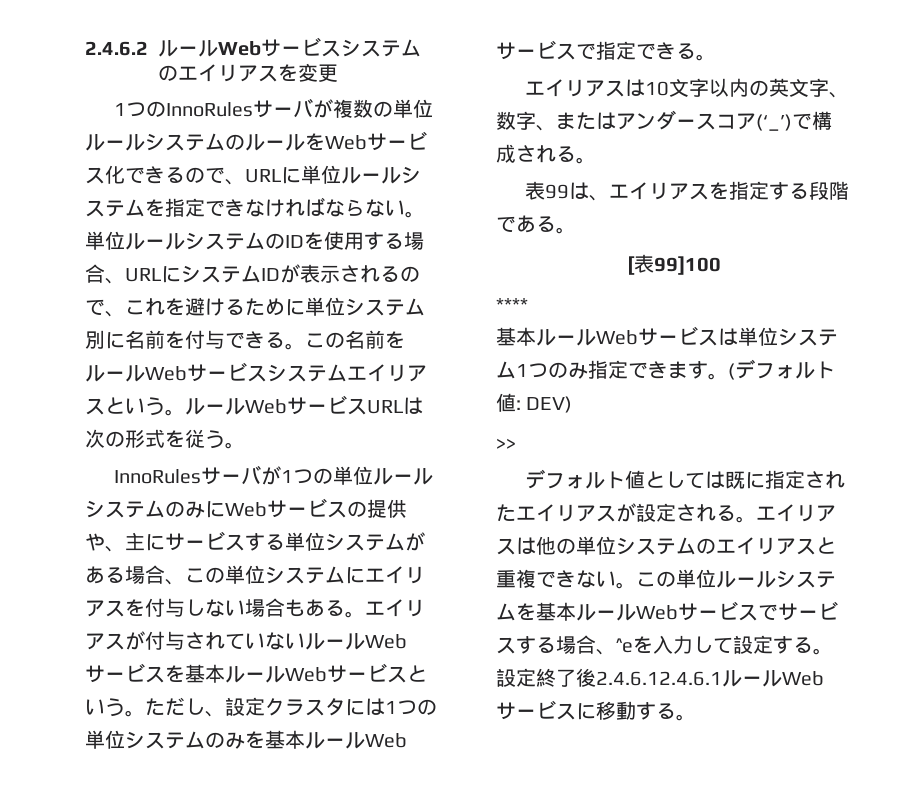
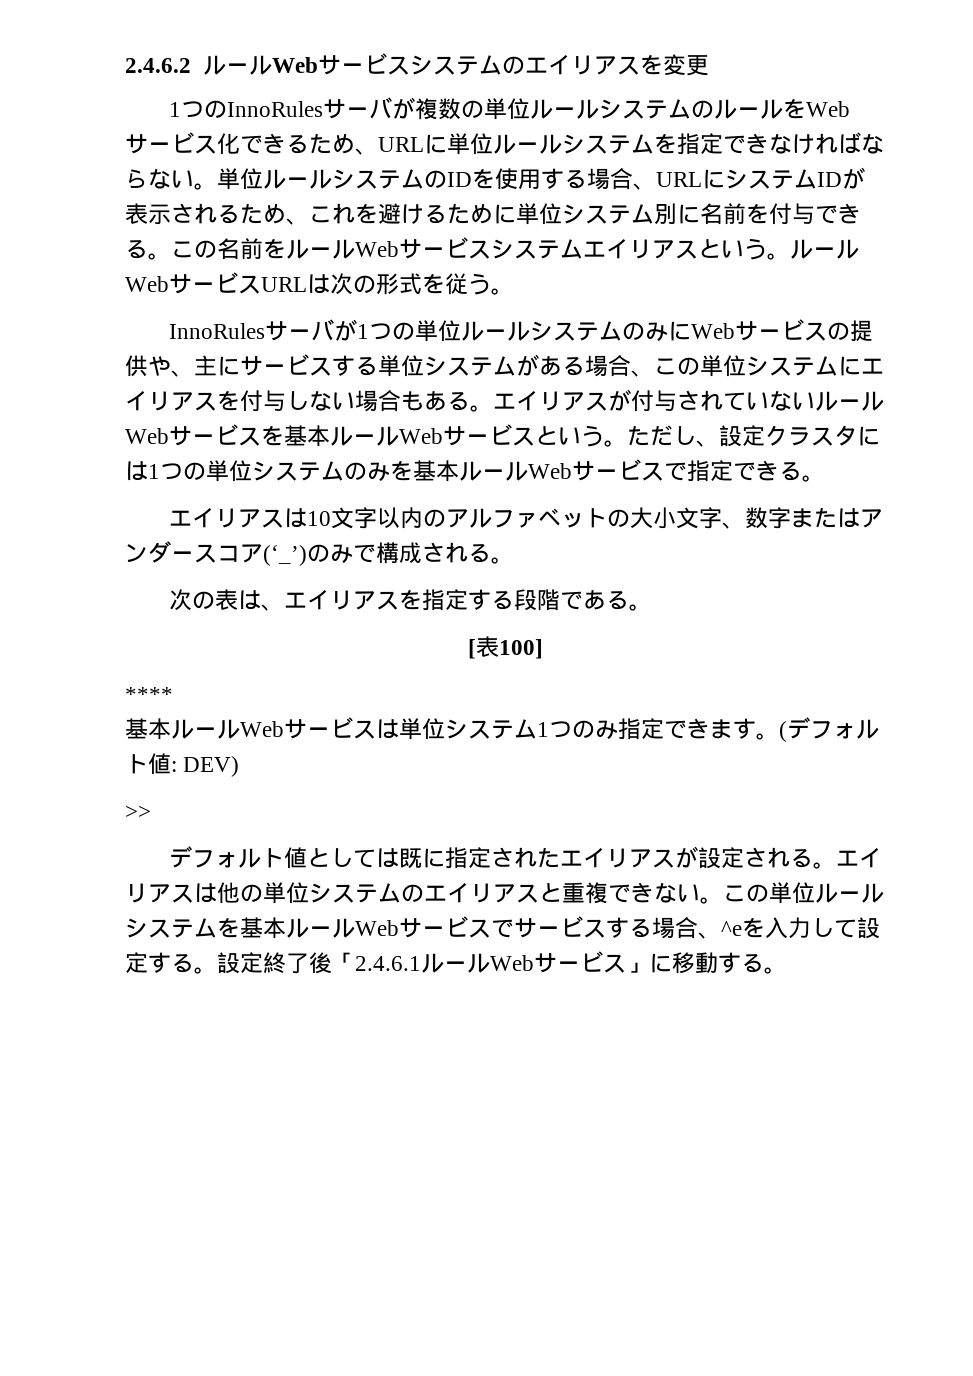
- 1つのInnoRulesサーバが複数の単位ルールシステムのルールをWebサービス化できるので、URLに単位ルールシステムを指定できなければならない。
+ 1つのInnoRulesサーバが複数の単位ルールシステムのルールをWebサービス化できるため、URLに単位ルールシステムを指定できなければならない。
- 単位ルールシステムのIDを使用する場合、URLにシステムIDが表示されるので、これを避けるために単位システム別に名前を付与できる。
+ 単位ルールシステムのIDを使用する場合、URLにシステムIDが表示されるため、これを避けるために単位システム別に名前を付与できる。
- エイリアスは10文字以内の英文字、数字、またはアンダースコア(‘_’)で構成される。
+ エイリアスは10文字以内のアルファベットの大小文字、数字またはアンダースコア(‘_’)のみで構成される。
- 表99は、エイリアスを指定する段階である。
+ 次の表は、エイリアスを指定する段階である。
- [表99]100
+ [表100]
- 設定終了後2.4.6.12.4.6.1ルールWebサービスに移動する。
+ 設定終了後「2.4.6.1ルールWebサービス」に移動する。

